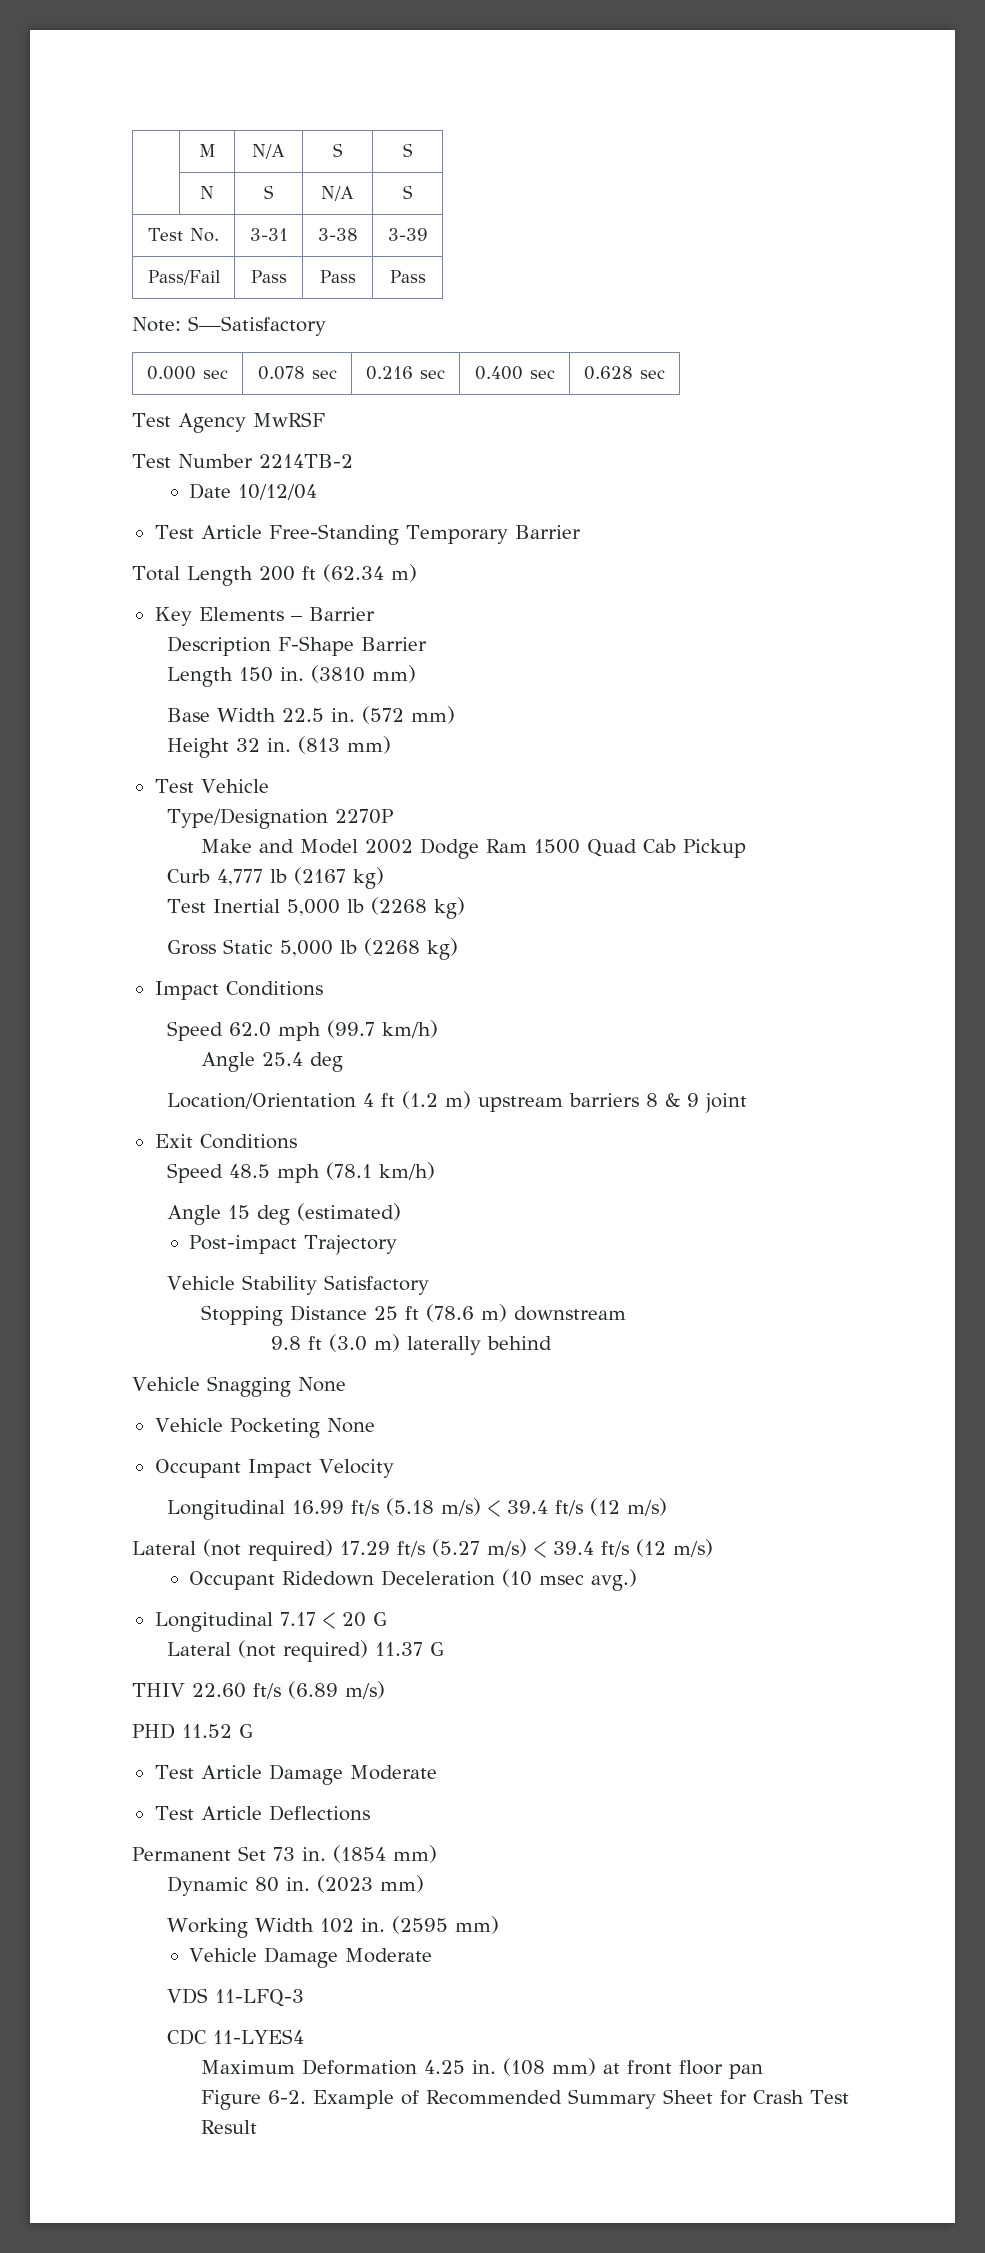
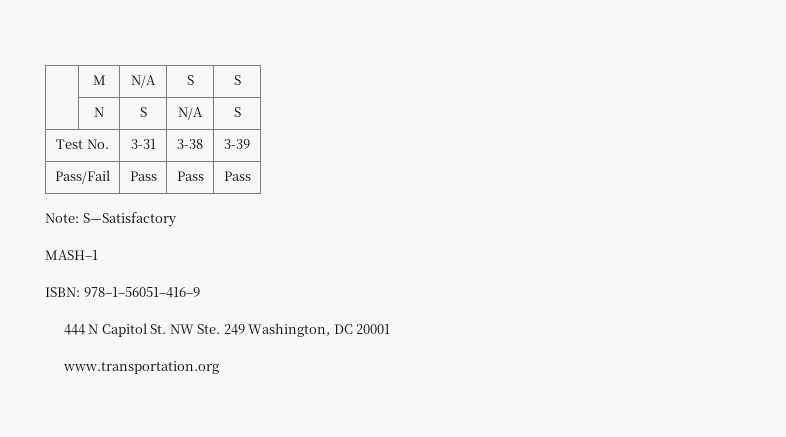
- 0.000 sec | 0.078 sec | 0.216 sec | 0.400 sec | 0.628 sec
- Test Agency MwRSF
- Test Number 2214TB-2
- Date 10/12/04
- Test Article Free-Standing Temporary Barrier
- Total Length 200 ft (62.34 m)
- Key Elements – Barrier
- Description F-Shape Barrier
- Length 150 in. (3810 mm)
- Base Width 22.5 in. (572 mm)
- Height 32 in. (813 mm)
- Test Vehicle
- Type/Designation 2270P
- Make and Model 2002 Dodge Ram 1500 Quad Cab Pickup
- Curb 4,777 lb (2167 kg)
- Test Inertial 5,000 lb (2268 kg)
- Gross Static 5,000 lb (2268 kg)
- Impact Conditions
- Speed 62.0 mph (99.7 km/h)
- Angle 25.4 deg
- Location/Orientation 4 ft (1.2 m) upstream barriers 8 & 9 joint
- Exit Conditions
- Speed 48.5 mph (78.1 km/h)
- Angle 15 deg (estimated)
- Post-impact Trajectory
- Vehicle Stability Satisfactory
- Stopping Distance 25 ft (78.6 m) downstream
- 9.8 ft (3.0 m) laterally behind
- Vehicle Snagging None
- Vehicle Pocketing None
- Occupant Impact Velocity
- Longitudinal 16.99 ft/s (5.18 m/s) < 39.4 ft/s (12 m/s)
- Lateral (not required) 17.29 ft/s (5.27 m/s) < 39.4 ft/s (12 m/s)
- Occupant Ridedown Deceleration (10 msec avg.)
- Longitudinal 7.17 < 20 G
- Lateral (not required) 11.37 G
- THIV 22.60 ft/s (6.89 m/s)
- PHD 11.52 G
- Test Article Damage Moderate
- Test Article Deflections
- Permanent Set 73 in. (1854 mm)
- Dynamic 80 in. (2023 mm)
- Working Width 102 in. (2595 mm)
- Vehicle Damage Moderate
- VDS 11-LFQ-3
- CDC 11-LYES4
- Maximum Deformation 4.25 in. (108 mm) at front floor pan
- Figure 6-2. Example of Recommended Summary Sheet for Crash Test Result
+ MASH–1
+ ISBN: 978–1–56051–416–9
+ 444 N Capitol St. NW Ste. 249 Washington, DC 20001
+ www.transportation.org

